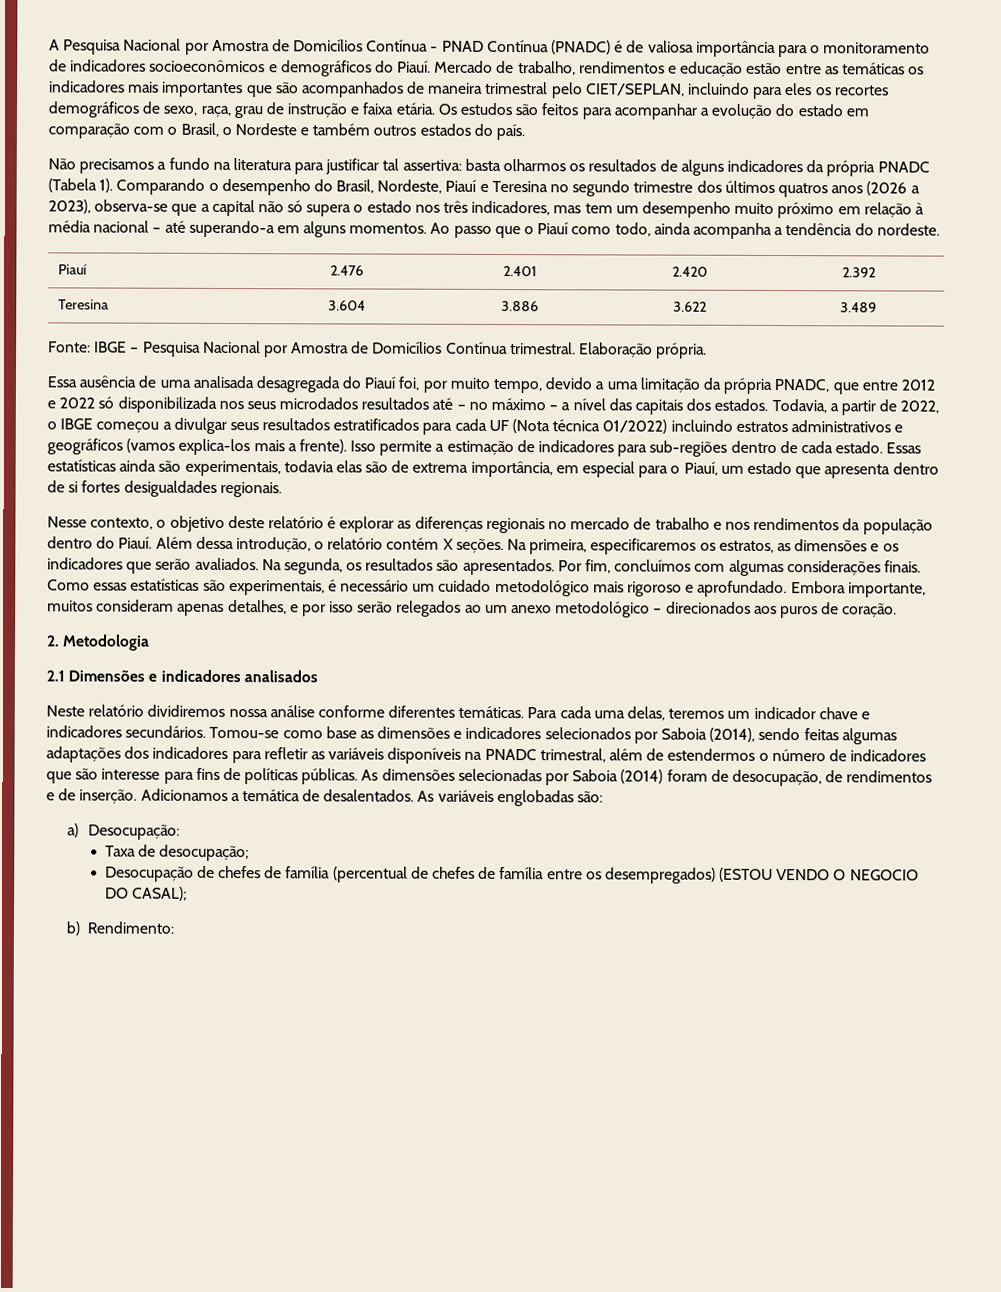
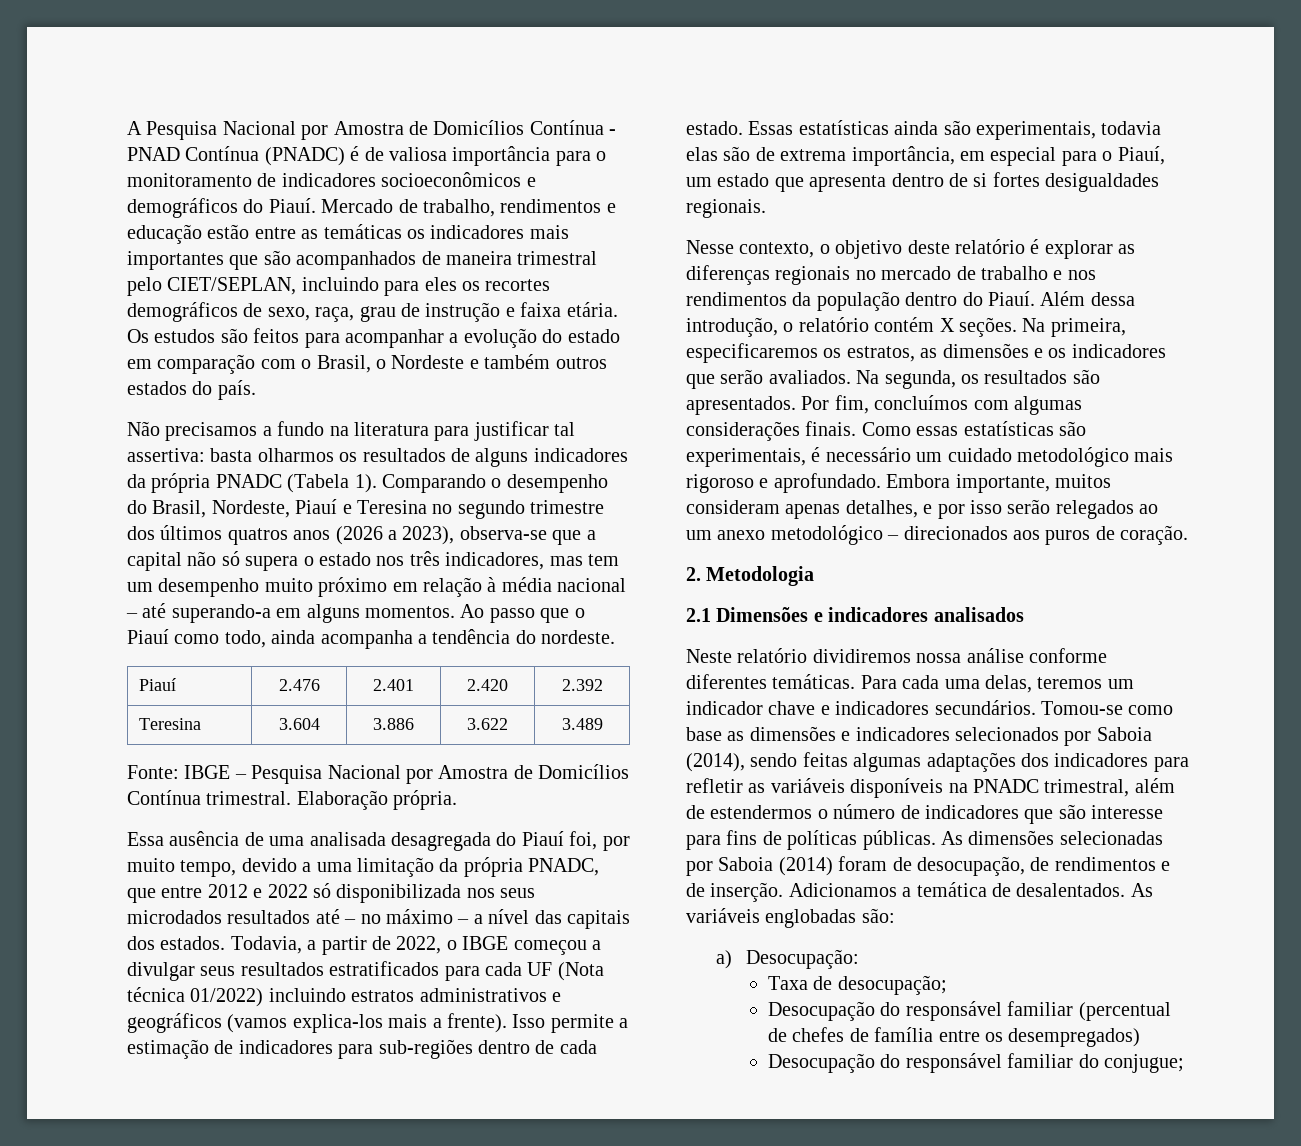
- Desocupação de chefes de família (percentual de chefes de família entre os desempregados) (ESTOU VENDO O NEGOCIO DO CASAL);
- b) Rendimento:
+ Desocupação do responsável familiar (percentual de chefes de família entre os desempregados)
+ Desocupação do responsável familiar do conjugue;

